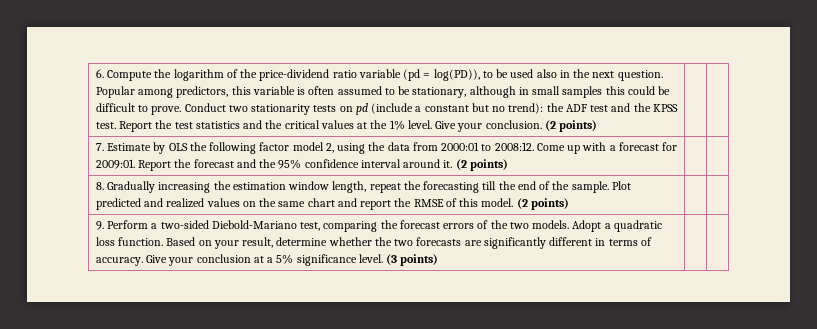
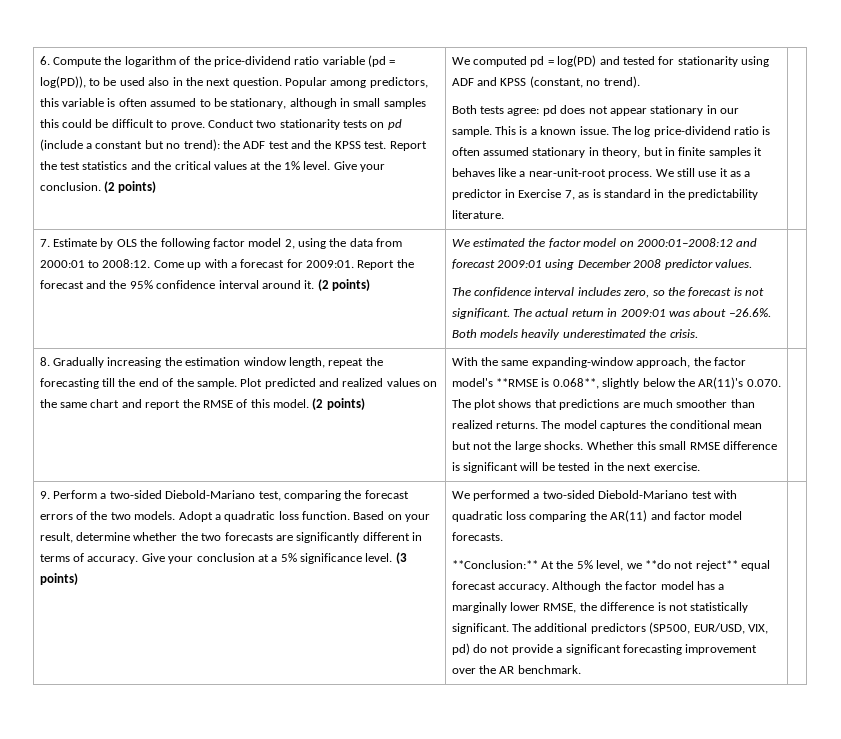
+ We computed pd = log(PD) and tested for stationarity using ADF and KPSS (constant, no trend).
+ Both tests agree: pd does not appear stationary in our sample. This is a known issue. The log price-dividend ratio is often assumed stationary in theory, but in finite samples it behaves like a near-unit-root process. We still use it as a predictor in Exercise 7, as is standard in the predictability literature.
+ We estimated the factor model on 2000:01–2008:12 and forecast 2009:01 using December 2008 predictor values.
+ The confidence interval includes zero, so the forecast is not significant. The actual return in 2009:01 was about −26.6%. Both models heavily underestimated the crisis.
+ With the same expanding-window approach, the factor model's **RMSE is 0.068**, slightly below the AR(11)'s 0.070. The plot shows that predictions are much smoother than realized returns. The model captures the conditional mean but not the large shocks. Whether this small RMSE difference is significant will be tested in the next exercise.
+ We performed a two-sided Diebold-Mariano test with quadratic loss comparing the AR(11) and factor model forecasts.
+ **Conclusion:** At the 5% level, we **do not reject** equal forecast accuracy. Although the factor model has a marginally lower RMSE, the difference is not statistically significant. The additional predictors (SP500, EUR/USD, VIX, pd) do not provide a significant forecasting improvement over the AR benchmark.

